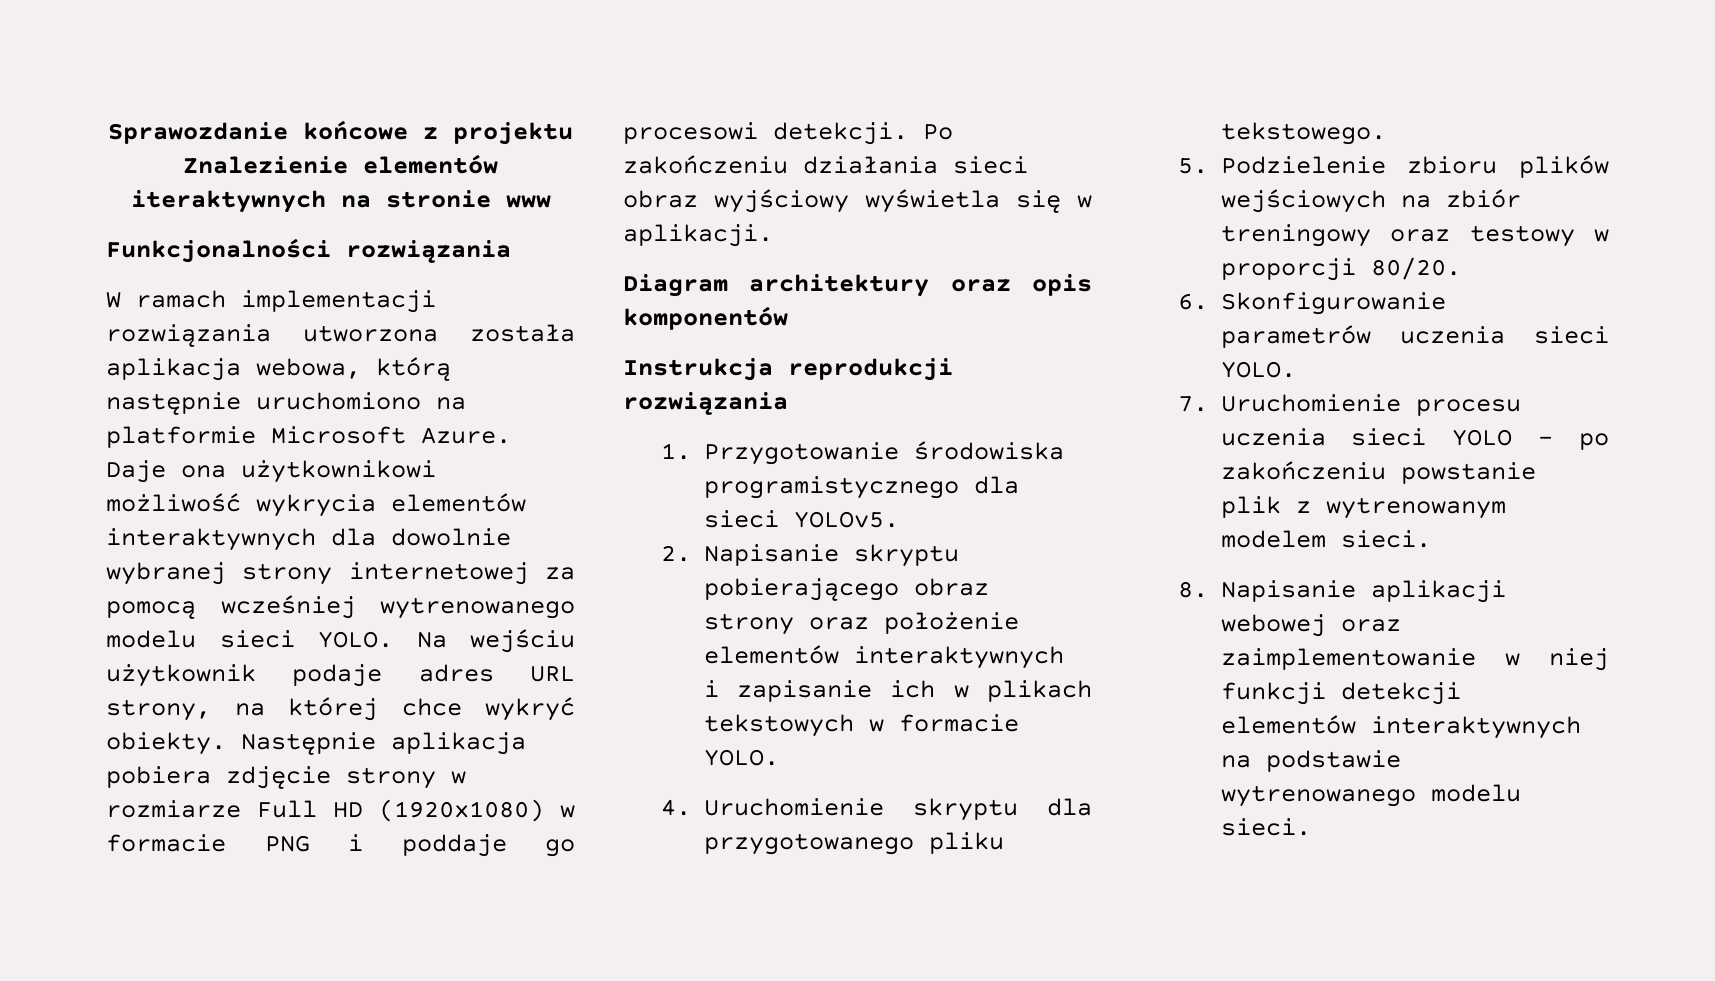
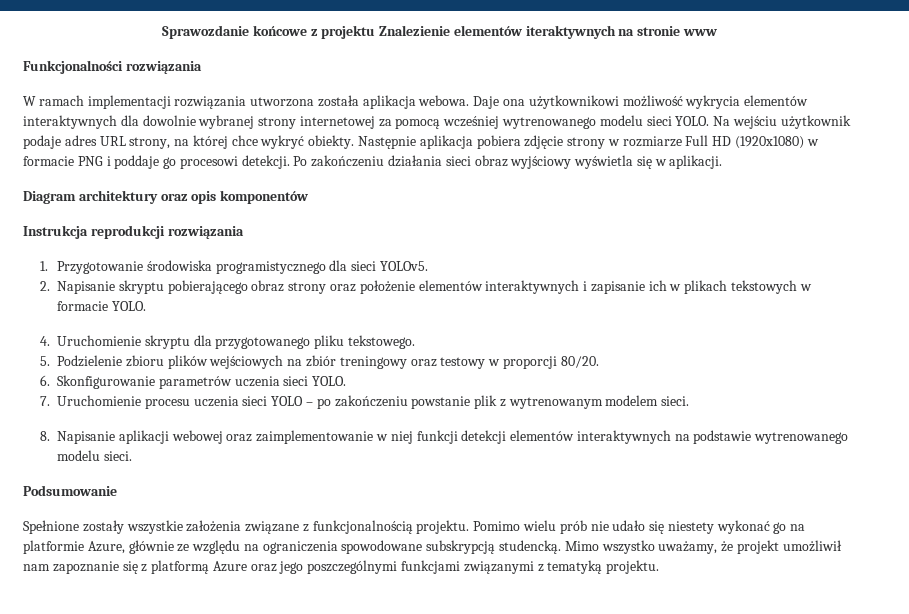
- W ramach implementacji rozwiązania utworzona została aplikacja webowa, którą następnie uruchomiono na platformie Microsoft Azure.
+ W ramach implementacji rozwiązania utworzona została aplikacja webowa.
+ Podsumowanie
+ Spełnione zostały wszystkie założenia związane z funkcjonalnością projektu. Pomimo wielu prób nie udało się niestety wykonać go na platformie Azure, głównie ze względu na ograniczenia spowodowane subskrypcją studencką. Mimo wszystko uważamy, że projekt umożliwił nam zapoznanie się z platformą Azure oraz jego poszczególnymi funkcjami związanymi z tematyką projektu.

